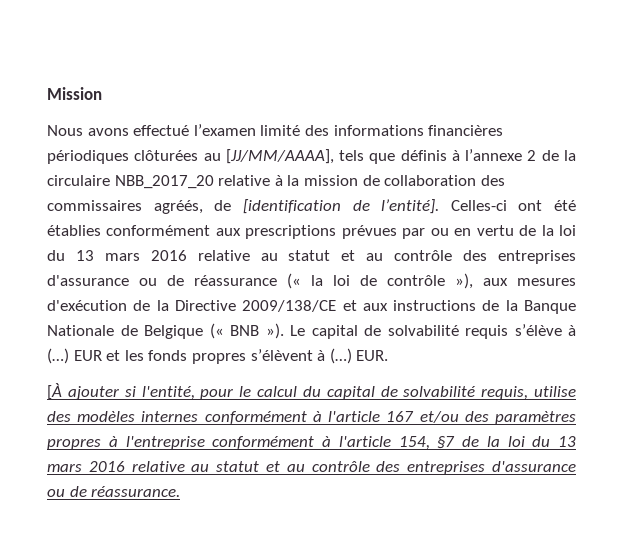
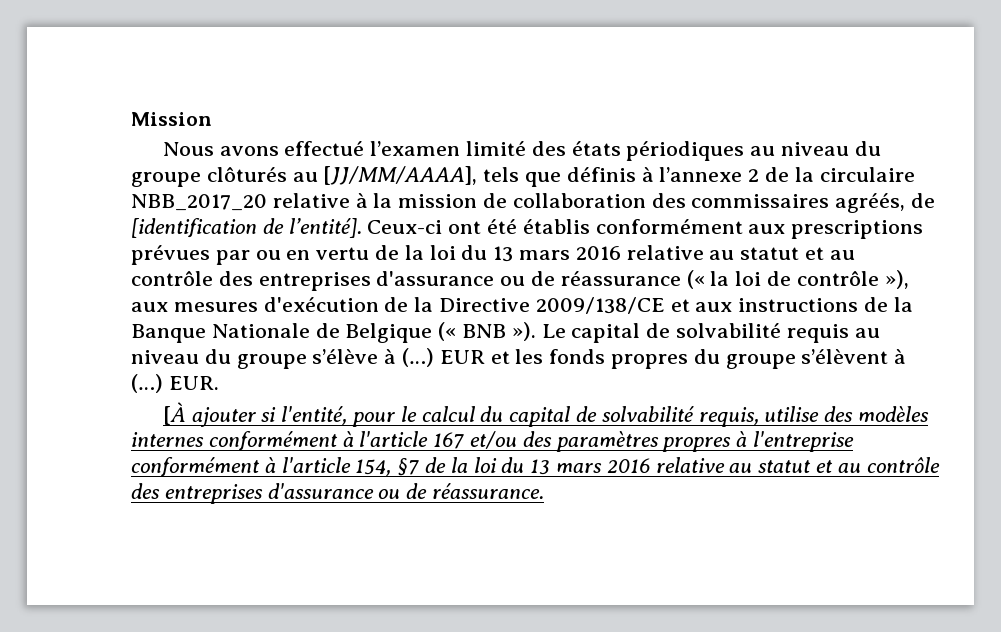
- Nous avons effectué l’examen limité des informations financières périodiques clôturées au [JJ/MM/AAAA], tels que définis à l’annexe 2 de la circulaire NBB_2017_20 relative à la mission de collaboration des commissaires agréés, de [identification de l’entité].
+ Nous avons effectué l’examen limité des états périodiques au niveau du groupe clôturés au [JJ/MM/AAAA], tels que définis à l’annexe 2 de la circulaire NBB_2017_20 relative à la mission de collaboration des commissaires agréés, de [identification de l’entité].
- Celles-ci ont été établies conformément aux prescriptions prévues par ou en vertu de la loi du 13 mars 2016 relative au statut et au contrôle des entreprises d'assurance ou de réassurance (« la loi de contrôle »), aux mesures d'exécution de la Directive 2009/138/CE et aux instructions de la Banque Nationale de Belgique (« BNB »).
+ Ceux-ci ont été établis conformément aux prescriptions prévues par ou en vertu de la loi du 13 mars 2016 relative au statut et au contrôle des entreprises d'assurance ou de réassurance (« la loi de contrôle »), aux mesures d'exécution de la Directive 2009/138/CE et aux instructions de la Banque Nationale de Belgique (« BNB »).
- Le capital de solvabilité requis s’élève à (…)
+ Le capital de solvabilité requis au niveau du groupe s’élève à (…)
- EUR et les fonds propres s’élèvent à (…)
+ EUR et les fonds propres du groupe s’élèvent à (…)

